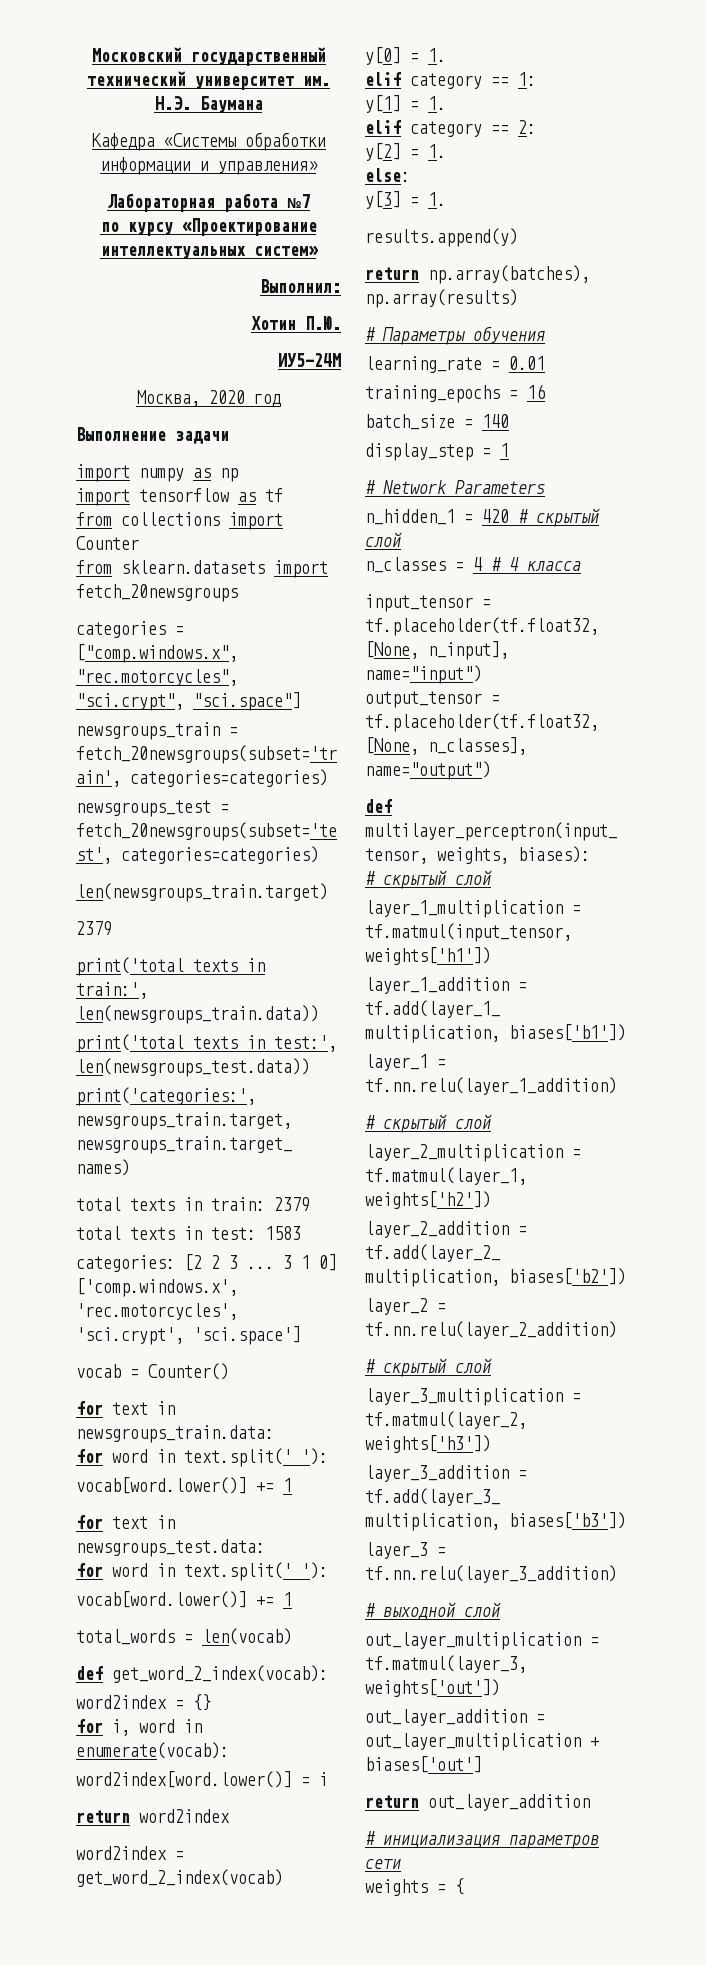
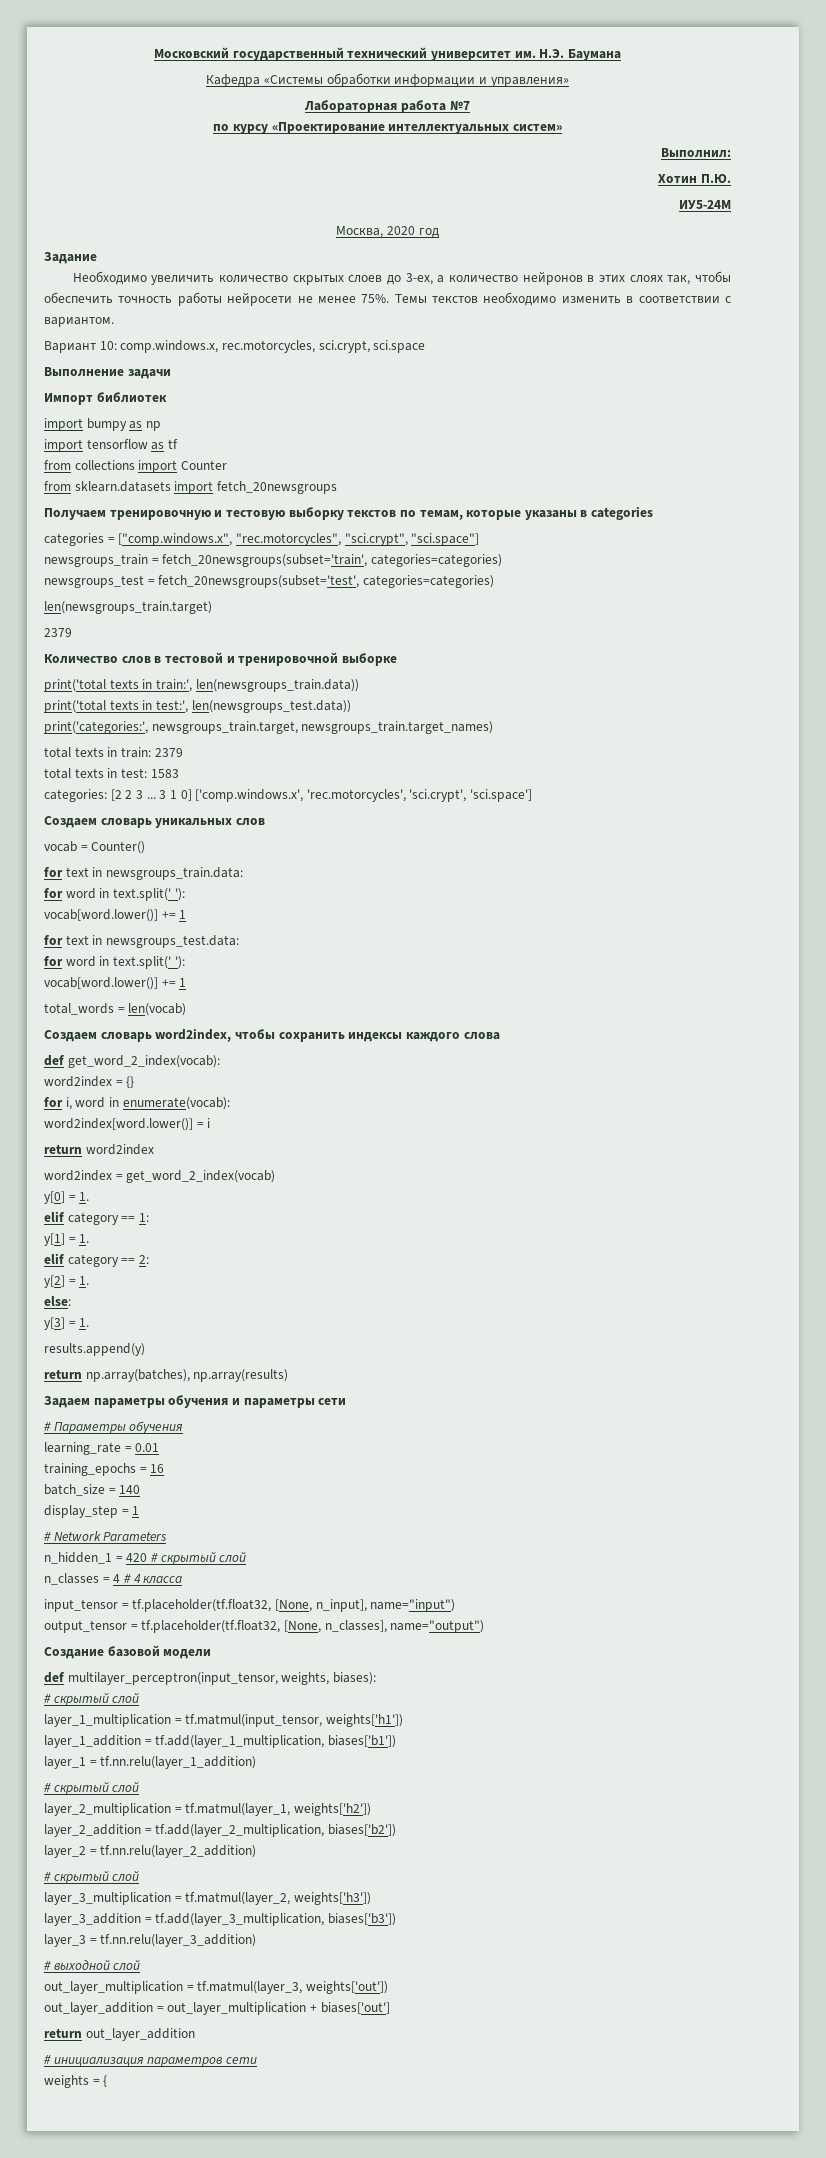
+ Задание
+ Необходимо увеличить количество скрытых слоев до 3-ех, а количество нейронов в этих слоях так, чтобы обеспечить точность работы нейросети не менее 75%. Темы текстов необходимо изменить в соответствии с вариантом.
+ Вариант 10: comp.windows.x, rec.motorcycles, sci.crypt, sci.space
- import numpy as np
+ Импорт библиотек
+ import bumpy as np
+ Получаем тренировочную и тестовую выборку текстов по темам, которые указаны в categories
+ Количество слов в тестовой и тренировочной выборке
+ Создаем словарь уникальных слов
+ Создаем словарь word2index, чтобы сохранить индексы каждого слова
+ Задаем параметры обучения и параметры сети
+ Создание базовой модели

